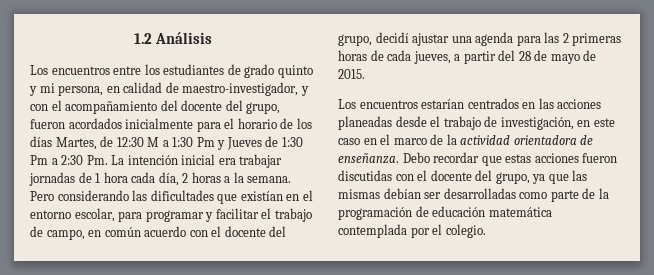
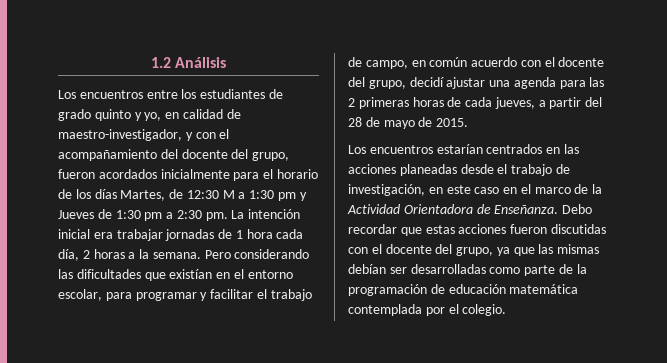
- Los encuentros entre los estudiantes de grado quinto y mi persona, en calidad de maestro-investigador, y con el acompañamiento del docente del grupo, fueron acordados inicialmente para el horario de los días Martes, de 12:30 M a 1:30 Pm y Jueves de 1:30 Pm a 2:30 Pm. La intención inicial era trabajar jornadas de 1 hora cada día, 2 horas a la semana.
+ Los encuentros entre los estudiantes de grado quinto y yo, en calidad de maestro-investigador, y con el acompañamiento del docente del grupo, fueron acordados inicialmente para el horario de los días Martes, de 12:30 M a 1:30 pm y Jueves de 1:30 pm a 2:30 pm. La intención inicial era trabajar jornadas de 1 hora cada día, 2 horas a la semana.
- Los encuentros estarían centrados en las acciones planeadas desde el trabajo de investigación, en este caso en el marco de la actividad orientadora de enseñanza.
+ Los encuentros estarían centrados en las acciones planeadas desde el trabajo de investigación, en este caso en el marco de la Actividad Orientadora de Enseñanza.

